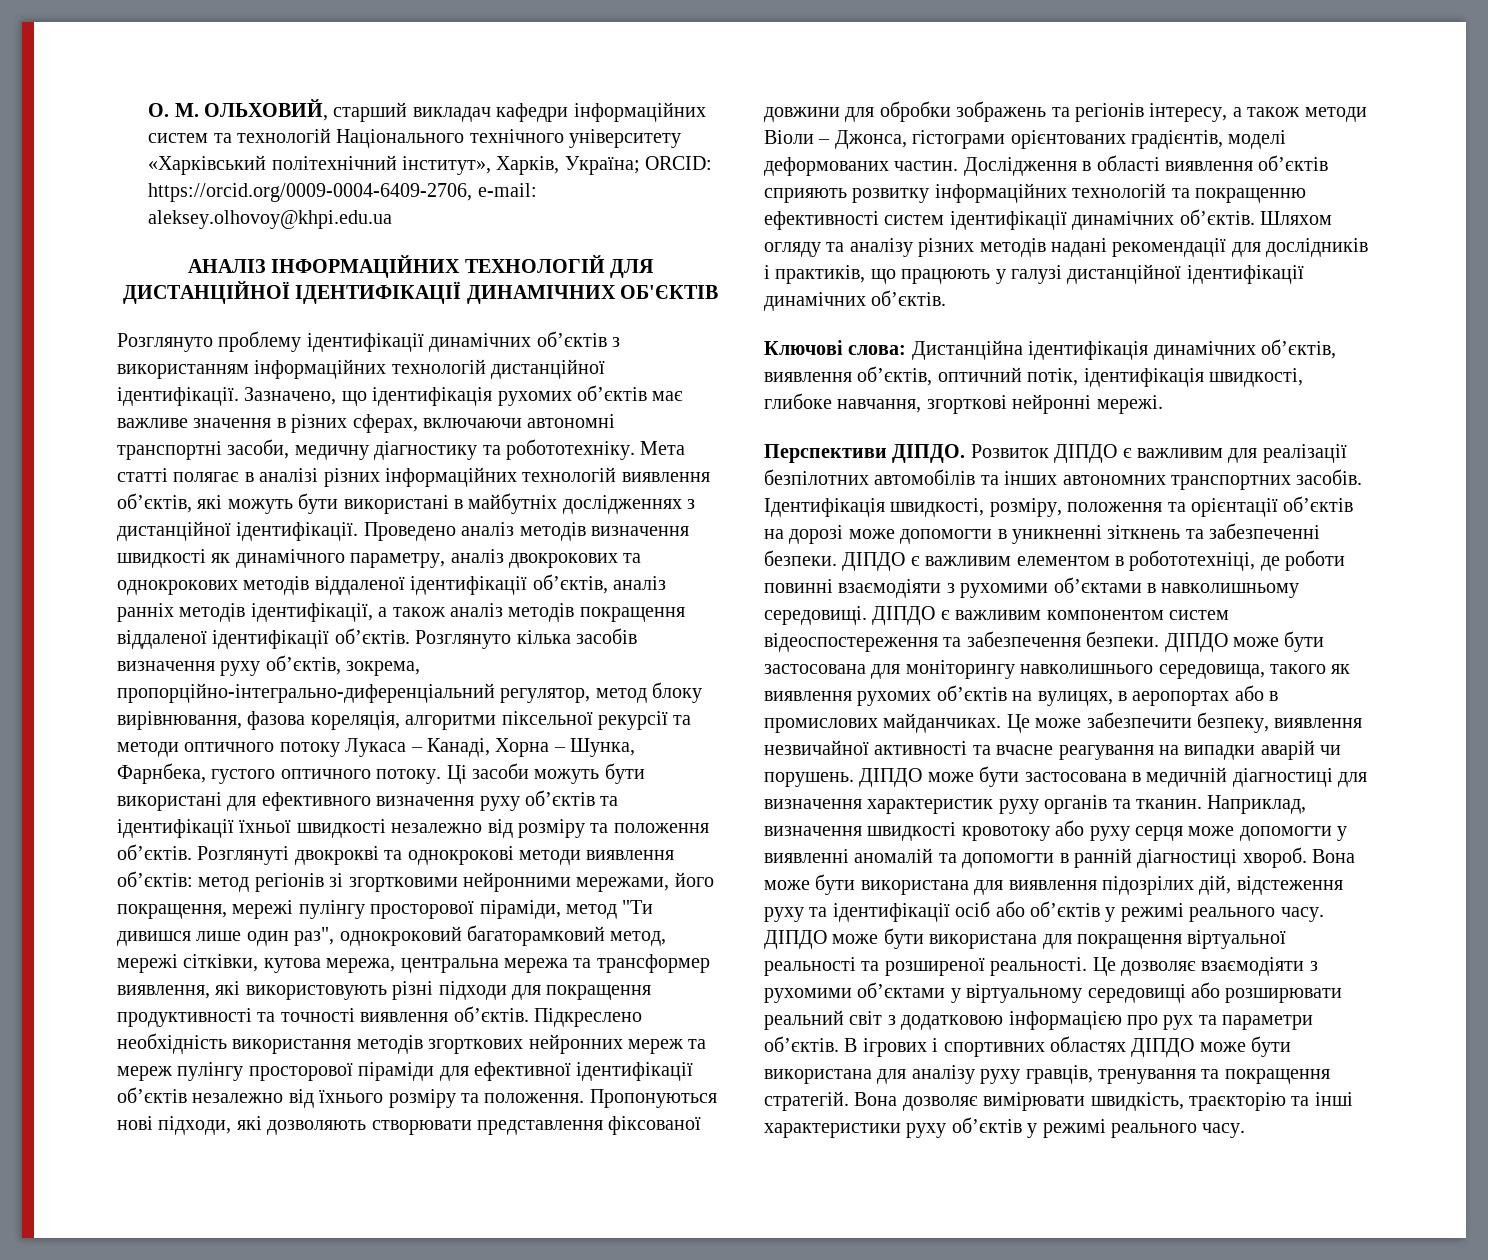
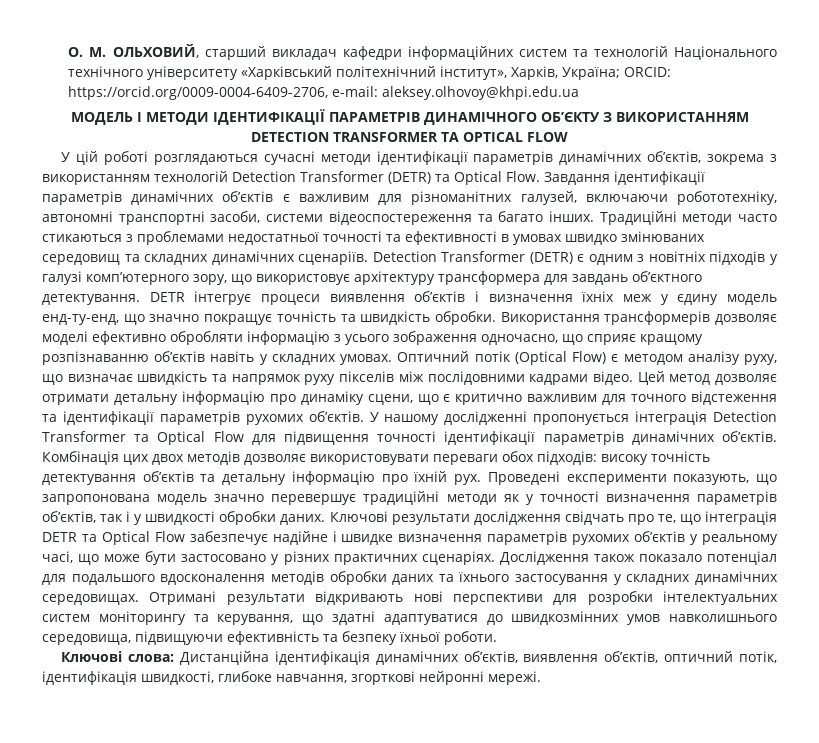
- АНАЛІЗ ІНФОРМАЦІЙНИХ ТЕХНОЛОГІЙ ДЛЯ ДИСТАНЦІЙНОЇ ІДЕНТИФІКАЦІЇ ДИНАМІЧНИХ ОБ'ЄКТІВ
- Розглянуто проблему ідентифікації динамічних об’єктів з використанням інформаційних технологій дистанційної ідентифікації. Зазначено, що ідентифікація рухомих об’єктів має важливе значення в різних сферах, включаючи автономні транспортні засоби, медичну діагностику та робототехніку. Мета статті полягає в аналізі різних інформаційних технологій виявлення об’єктів, які можуть бути використані в майбутніх дослідженнях з дистанційної ідентифікації. Проведено аналіз методів визначення швидкості як динамічного параметру, аналіз двокрокових та однокрокових методів віддаленої ідентифікації об’єктів, аналіз ранніх методів ідентифікації, а також аналіз методів покращення віддаленої ідентифікації об’єктів. Розглянуто кілька засобів визначення руху об’єктів, зокрема, пропорційно-інтегрально-диференціальний регулятор, метод блоку вирівнювання, фазова кореляція, алгоритми піксельної рекурсії та методи оптичного потоку Лукаса – Канаді, Хорна – Шунка, Фарнбека, густого оптичного потоку. Ці засоби можуть бути використані для ефективного визначення руху об’єктів та ідентифікації їхньої швидкості незалежно від розміру та положення об’єктів. Розглянуті двокрокві та однокрокові методи виявлення об’єктів: метод регіонів зі згортковими нейронними мережами, його покращення, мережі пулінгу просторової піраміди, метод "Ти дивишся лише один раз", однокроковий багаторамковий метод, мережі сітківки, кутова мережа, центральна мережа та трансформер виявлення, які використовують різні підходи для покращення продуктивності та точності виявлення об’єктів. Підкреслено необхідність використання методів згорткових нейронних мереж та мереж пулінгу просторової піраміди для ефективної ідентифікації об’єктів незалежно від їхнього розміру та положення. Пропонуються нові підходи, які дозволяють створювати представлення фіксованої довжини для обробки зображень та регіонів інтересу, а також методи Віоли – Джонса, гістограми орієнтованих градієнтів, моделі деформованих частин. Дослідження в області виявлення об’єктів сприяють розвитку інформаційних технологій та покращенню ефективності систем ідентифікації динамічних об’єктів. Шляхом огляду та аналізу різних методів надані рекомендації для дослідників і практиків, що працюють у галузі дистанційної ідентифікації динамічних об’єктів.
+ МОДЕЛЬ І МЕТОДИ ІДЕНТИФІКАЦІЇ ПАРАМЕТРІВ ДИНАМІЧНОГО ОБ’ЄКТУ З ВИКОРИСТАННЯМ DETECTION TRANSFORMER ТА OPTICAL FLOW
+ У цій роботі розглядаються сучасні методи ідентифікації параметрів динамічних об’єктів, зокрема з використанням технологій Detection Transformer (DETR) та Optical Flow. Завдання ідентифікації параметрів динамічних об’єктів є важливим для різноманітних галузей, включаючи робототехніку, автономні транспортні засоби, системи відеоспостереження та багато інших. Традиційні методи часто стикаються з проблемами недостатньої точності та ефективності в умовах швидко змінюваних середовищ та складних динамічних сценаріїв. Detection Transformer (DETR) є одним з новітніх підходів у галузі комп’ютерного зору, що використовує архітектуру трансформера для завдань об’єктного детектування. DETR інтегрує процеси виявлення об’єктів і визначення їхніх меж у єдину модель енд-ту-енд, що значно покращує точність та швидкість обробки. Використання трансформерів дозволяє моделі ефективно обробляти інформацію з усього зображення одночасно, що сприяє кращому розпізнаванню об’єктів навіть у складних умовах. Оптичний потік (Optical Flow) є методом аналізу руху, що визначає швидкість та напрямок руху пікселів між послідовними кадрами відео. Цей метод дозволяє отримати детальну інформацію про динаміку сцени, що є критично важливим для точного відстеження та ідентифікації параметрів рухомих об’єктів. У нашому дослідженні пропонується інтеграція Detection Transformer та Optical Flow для підвищення точності ідентифікації параметрів динамічних об’єктів. Комбінація цих двох методів дозволяє використовувати переваги обох підходів: високу точність детектування об’єктів та детальну інформацію про їхній рух. Проведені експерименти показують, що запропонована модель значно перевершує традиційні методи як у точності визначення параметрів об’єктів, так і у швидкості обробки даних. Ключові результати дослідження свідчать про те, що інтеграція DETR та Optical Flow забезпечує надійне і швидке визначення параметрів рухомих об’єктів у реальному часі, що може бути застосовано у різних практичних сценаріях. Дослідження також показало потенціал для подальшого вдосконалення методів обробки даних та їхнього застосування у складних динамічних середовищах. Отримані результати відкривають нові перспективи для розробки інтелектуальних систем моніторингу та керування, що здатні адаптуватися до швидкозмінних умов навколишнього середовища, підвищуючи ефективність та безпеку їхньої роботи.
- Перспективи ДІПДО. Розвиток ДІПДО є важливим для реалізації безпілотних автомобілів та інших автономних транспортних засобів. Ідентифікація швидкості, розміру, положення та орієнтації об’єктів на дорозі може допомогти в уникненні зіткнень та забезпеченні безпеки. ДІПДО є важливим елементом в робототехніці, де роботи повинні взаємодіяти з рухомими об’єктами в навколишньому середовищі. ДІПДО є важливим компонентом систем відеоспостереження та забезпечення безпеки. ДІПДО може бути застосована для моніторингу навколишнього середовища, такого як виявлення рухомих об’єктів на вулицях, в аеропортах або в промислових майданчиках. Це може забезпечити безпеку, виявлення незвичайної активності та вчасне реагування на випадки аварій чи порушень. ДІПДО може бути застосована в медичній діагностиці для визначення характеристик руху органів та тканин. Наприклад, визначення швидкості кровотоку або руху серця може допомогти у виявленні аномалій та допомогти в ранній діагностиці хвороб. Вона може бути використана для виявлення підозрілих дій, відстеження руху та ідентифікації осіб або об’єктів у режимі реального часу. ДІПДО може бути використана для покращення віртуальної реальності та розширеної реальності. Це дозволяє взаємодіяти з рухомими об’єктами у віртуальному середовищі або розширювати реальний світ з додатковою інформацією про рух та параметри об’єктів. В ігрових і спортивних областях ДІПДО може бути використана для аналізу руху гравців, тренування та покращення стратегій. Вона дозволяє вимірювати швидкість, траєкторію та інші характеристики руху об’єктів у режимі реального часу.

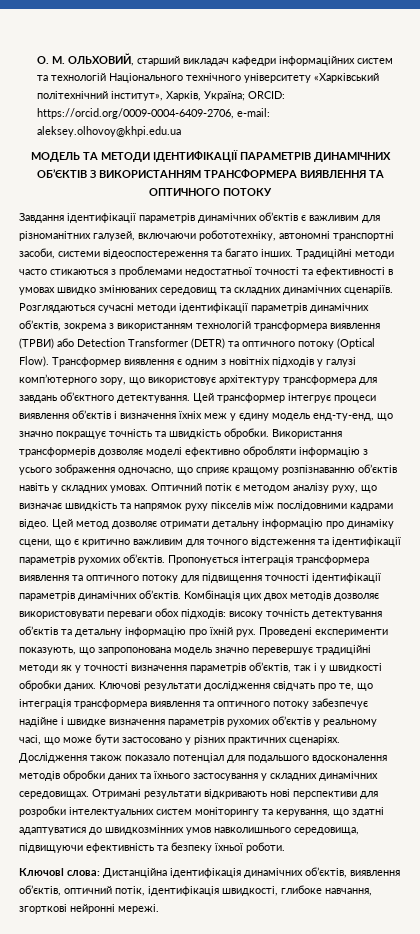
- МОДЕЛЬ І МЕТОДИ ІДЕНТИФІКАЦІЇ ПАРАМЕТРІВ ДИНАМІЧНОГО ОБ’ЄКТУ З ВИКОРИСТАННЯМ DETECTION TRANSFORMER ТА OPTICAL FLOW
- У цій роботі розглядаються сучасні методи ідентифікації параметрів динамічних об’єктів, зокрема з використанням технологій Detection Transformer (DETR) та Optical Flow. Завдання ідентифікації параметрів динамічних об’єктів є важливим для різноманітних галузей, включаючи робототехніку, автономні транспортні засоби, системи відеоспостереження та багато інших.
+ МОДЕЛЬ ТА МЕТОДИ ІДЕНТИФІКАЦІЇ ПАРАМЕТРІВ ДИНАМІЧНИХ ОБ’ЄКТІВ З ВИКОРИСТАННЯМ ТРАНСФОРМЕРА ВИЯВЛЕННЯ ТА ОПТИЧНОГО ПОТОКУ
+ Завдання ідентифікації параметрів динамічних об’єктів є важливим для різноманітних галузей, включаючи робототехніку, автономні транспортні засоби, системи відеоспостереження та багато інших.
- Detection Transformer (DETR) є одним з новітніх підходів у галузі комп’ютерного зору, що використовує архітектуру трансформера для завдань об’єктного детектування.
+ Розглядаються сучасні методи ідентифікації параметрів динамічних об’єктів, зокрема з використанням технологій трансформера виявлення (ТРВИ) або Detection Transformer (DETR) та оптичного потоку (Optical Flow). Трансформер виявлення є одним з новітніх підходів у галузі комп’ютерного зору, що використовує архітектуру трансформера для завдань об’єктного детектування.
- DETR інтегрує процеси виявлення об’єктів і визначення їхніх меж у єдину модель енд-ту-енд, що значно покращує точність та швидкість обробки.
+ Цей трансформер інтегрує процеси виявлення об’єктів і визначення їхніх меж у єдину модель енд-ту-енд, що значно покращує точність та швидкість обробки.
- Оптичний потік (Optical Flow) є методом аналізу руху, що визначає швидкість та напрямок руху пікселів між послідовними кадрами відео.
+ Оптичний потік є методом аналізу руху, що визначає швидкість та напрямок руху пікселів між послідовними кадрами відео.
- У нашому дослідженні пропонується інтеграція Detection Transformer та Optical Flow для підвищення точності ідентифікації параметрів динамічних об’єктів.
+ Пропонується інтеграція трансформера виявлення та оптичного потоку для підвищення точності ідентифікації параметрів динамічних об’єктів.
- Ключові результати дослідження свідчать про те, що інтеграція DETR та Optical Flow забезпечує надійне і швидке визначення параметрів рухомих об’єктів у реальному часі, що може бути застосовано у різних практичних сценаріях.
+ Ключові результати дослідження свідчать про те, що інтеграція трансформера виявлення та оптичного потоку забезпечує надійне і швидке визначення параметрів рухомих об’єктів у реальному часі, що може бути застосовано у різних практичних сценаріях.

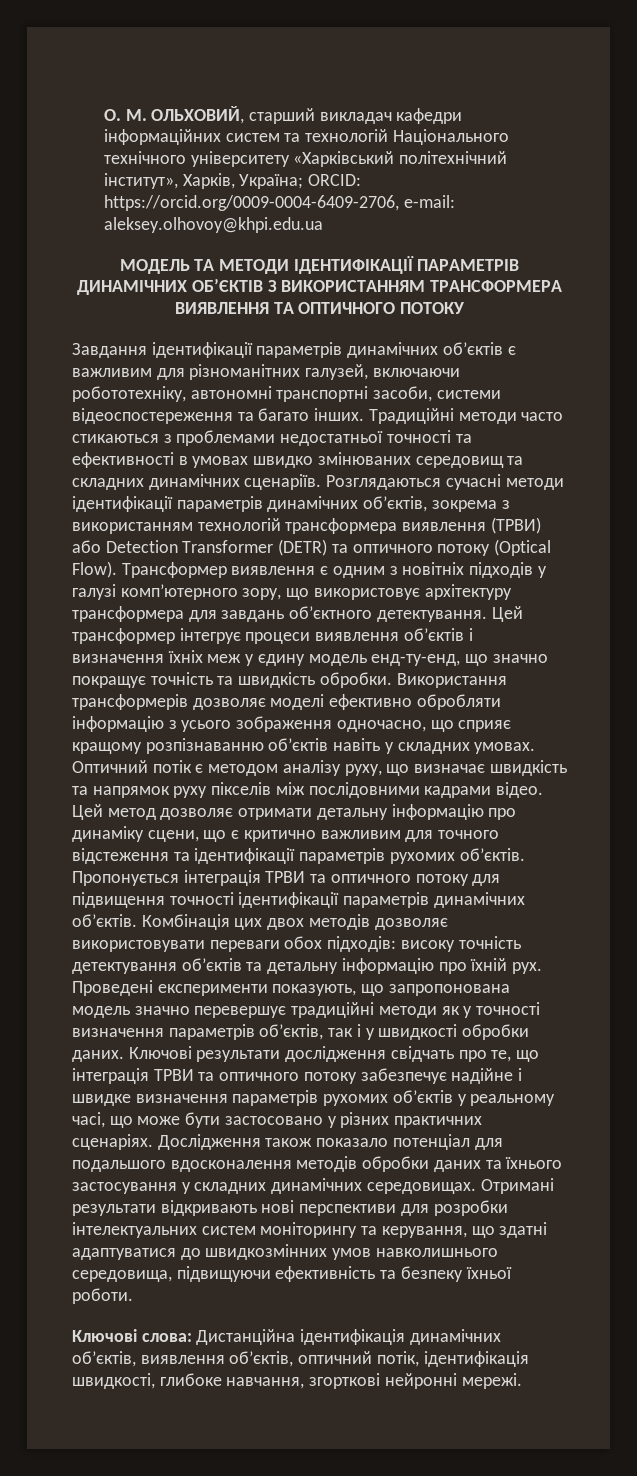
- Пропонується інтеграція трансформера виявлення та оптичного потоку для підвищення точності ідентифікації параметрів динамічних об’єктів.
+ Пропонується інтеграція ТРВИ та оптичного потоку для підвищення точності ідентифікації параметрів динамічних об’єктів.
- Ключові результати дослідження свідчать про те, що інтеграція трансформера виявлення та оптичного потоку забезпечує надійне і швидке визначення параметрів рухомих об’єктів у реальному часі, що може бути застосовано у різних практичних сценаріях.
+ Ключові результати дослідження свідчать про те, що інтеграція ТРВИ та оптичного потоку забезпечує надійне і швидке визначення параметрів рухомих об’єктів у реальному часі, що може бути застосовано у різних практичних сценаріях.

